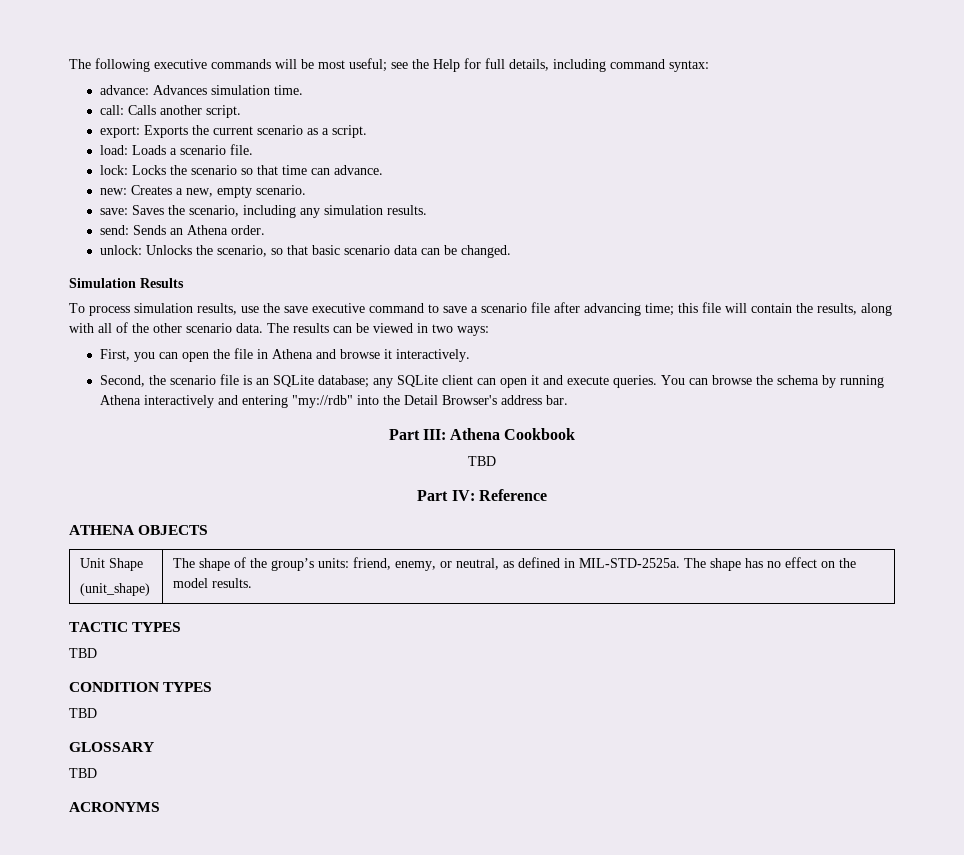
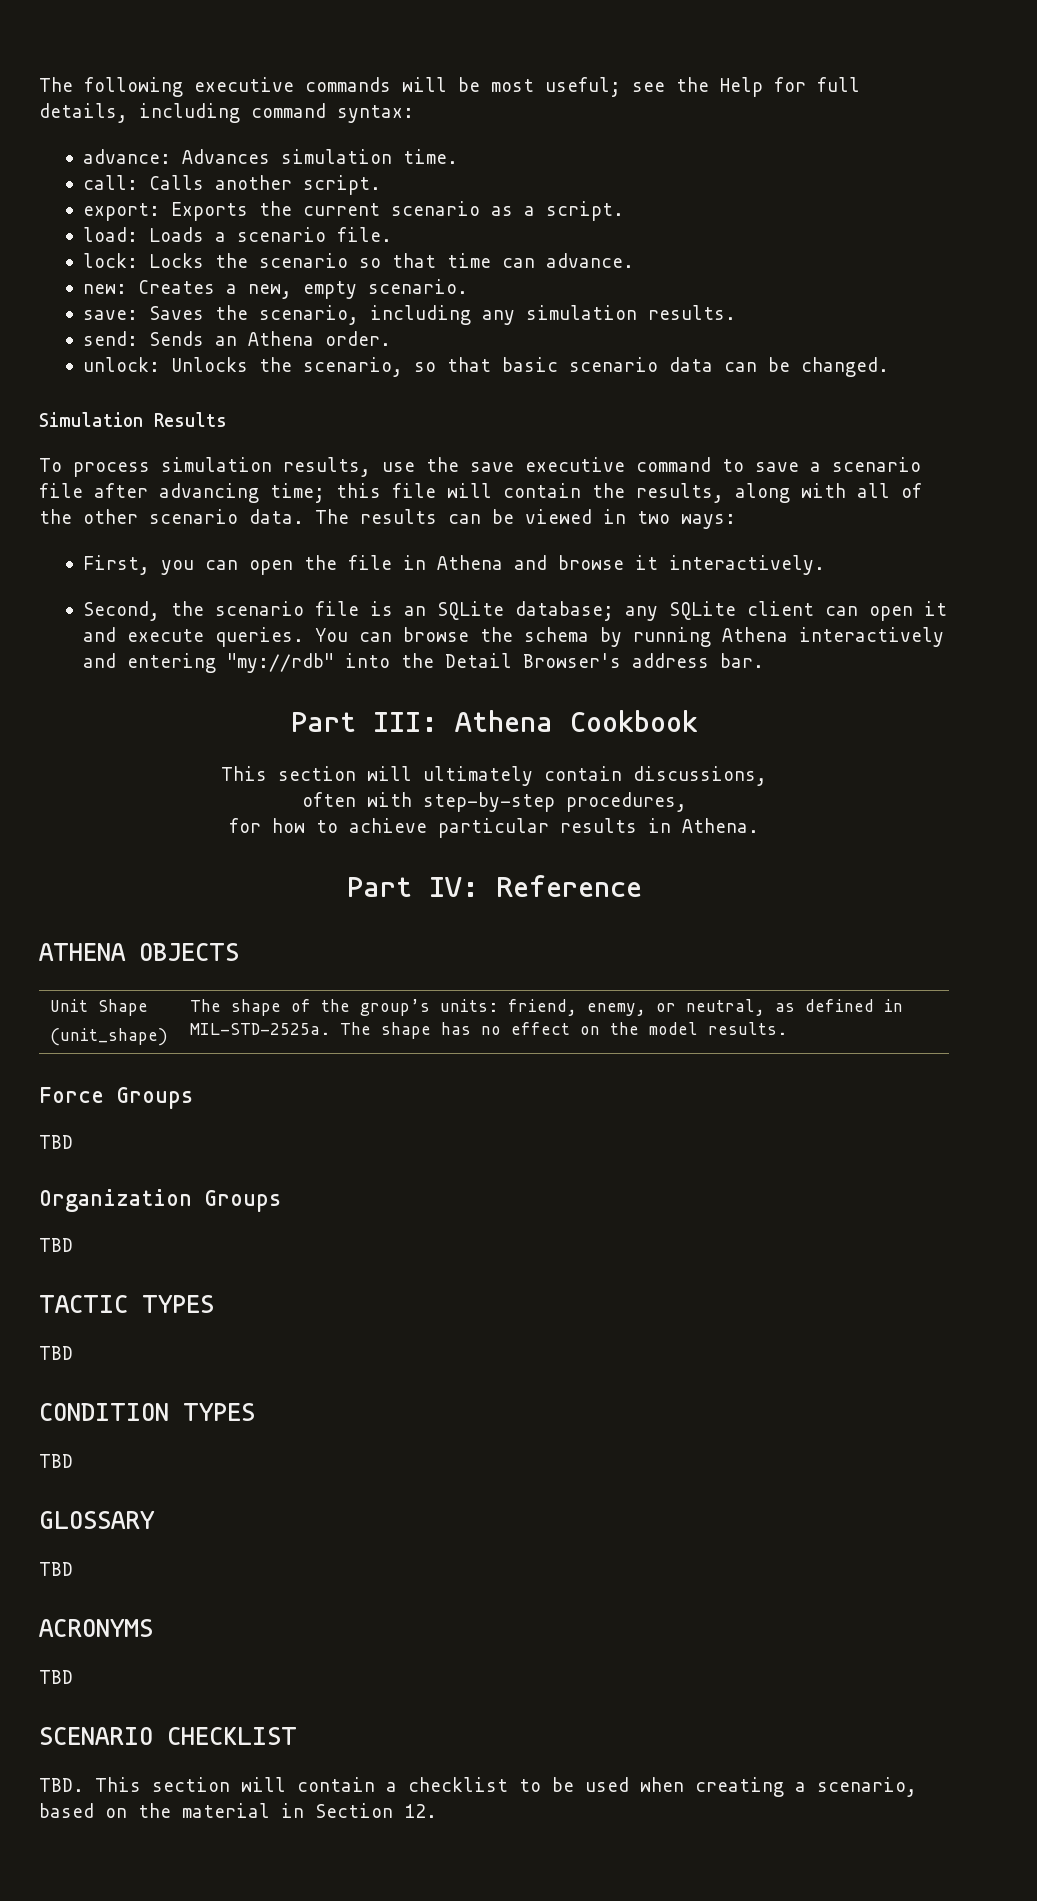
  Part III: Athena Cookbook
- TBD
+ This section will ultimately contain discussions,
+ often with step-by-step procedures,
+ for how to achieve particular results in Athena.
+ Force Groups
+ TBD
+ Organization Groups
+ TBD
  ACRONYMS
+ TBD
+ SCENARIO CHECKLIST
+ TBD. This section will contain a checklist to be used when creating a scenario, based on the material in Section 12.

